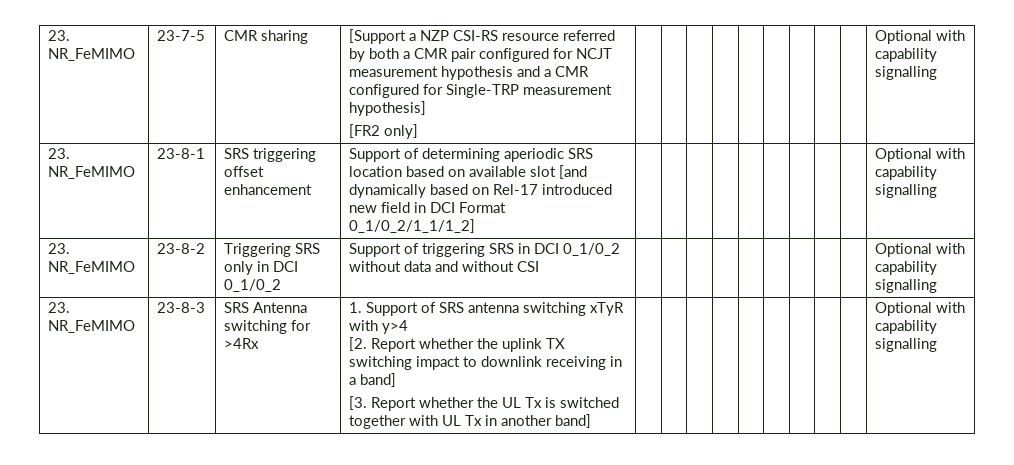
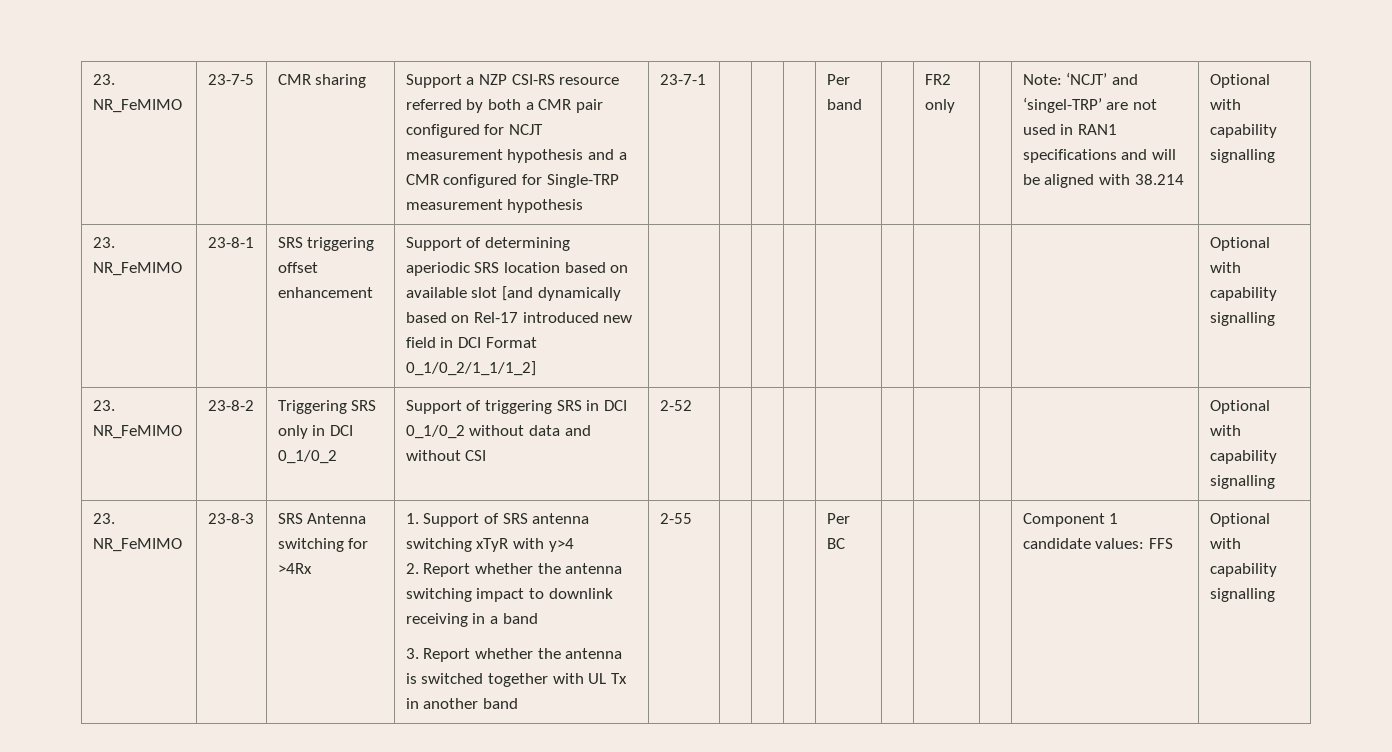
- [Support a NZP CSI-RS resource referred by both a CMR pair configured for NCJT measurement hypothesis and a CMR configured for Single-TRP measurement hypothesis]
- [FR2 only]
+ Support a NZP CSI-RS resource referred by both a CMR pair configured for NCJT measurement hypothesis and a CMR configured for Single-TRP measurement hypothesis | 23-7-1 | | | | Per band | | FR2 only | | Note: ‘NCJT’ and ‘singel-TRP’ are not used in RAN1 specifications and will be aligned with 38.214
- 23. NR_FeMIMO | 23-8-2 | Triggering SRS only in DCI 0_1/0_2 | Support of triggering SRS in DCI 0_1/0_2 without data and without CSI | | | | | | | | | | Optional with capability signalling
+ 23. NR_FeMIMO | 23-8-2 | Triggering SRS only in DCI 0_1/0_2 | Support of triggering SRS in DCI 0_1/0_2 without data and without CSI | 2-52 | | | | | | | | | Optional with capability signalling
- [2. Report whether the uplink TX switching impact to downlink receiving in a band]
- [3. Report whether the UL Tx is switched together with UL Tx in another band]
+ 2. Report whether the antenna switching impact to downlink receiving in a band
+ 3. Report whether the antenna is switched together with UL Tx in another band | 2-55 | | | | Per BC | | | | Component 1 candidate values: FFS

